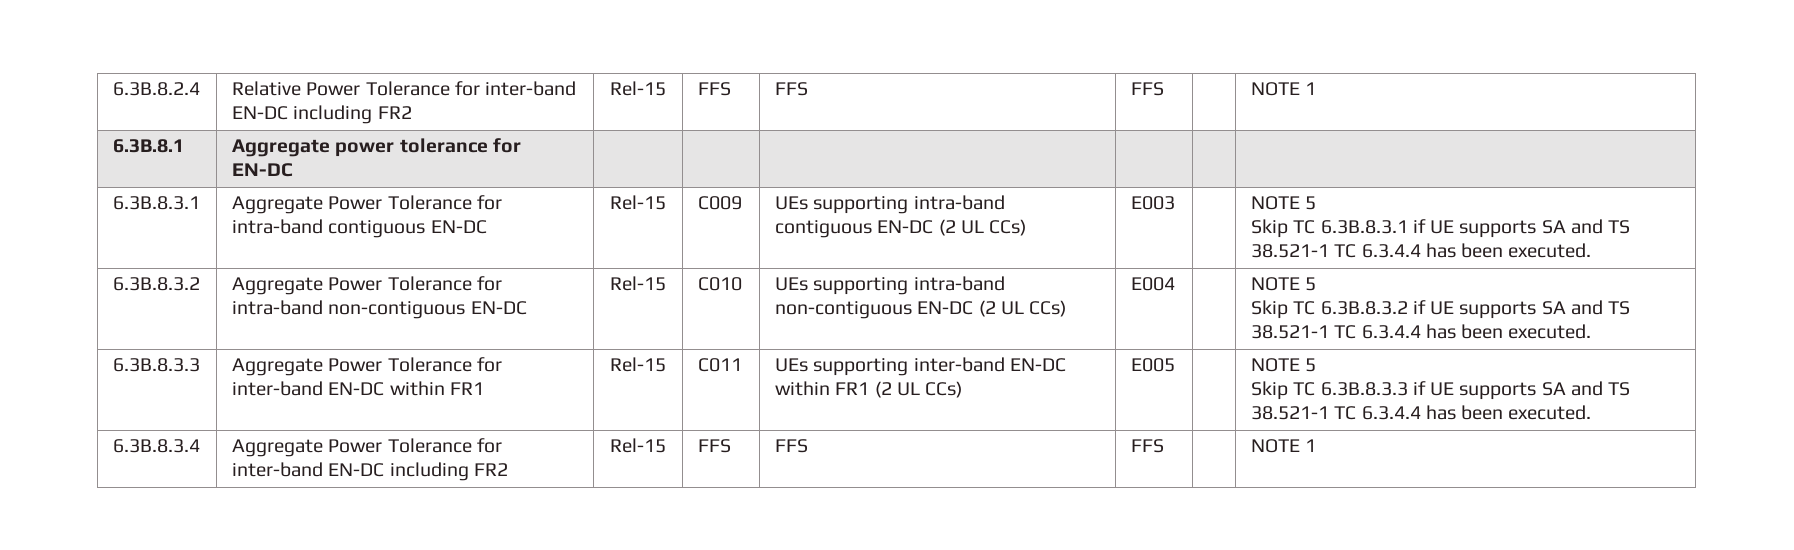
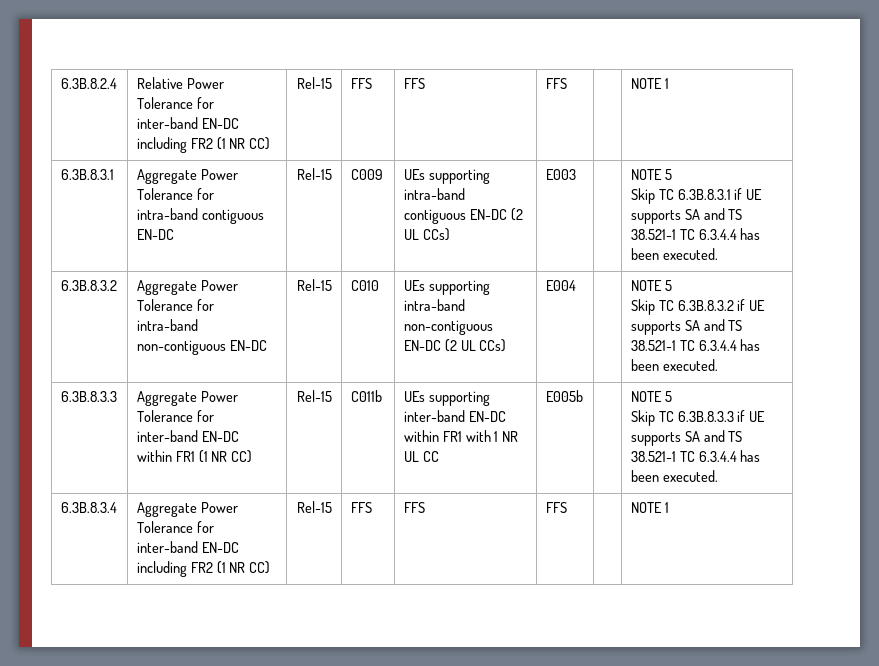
- 6.3B.8.2.4 | Relative Power Tolerance for inter-band EN-DC including FR2 | Rel-15 | FFS | FFS | FFS | | NOTE 1
- 6.3B.8.1 | Aggregate power tolerance for EN-DC | | | | | |
+ 6.3B.8.2.4 | Relative Power Tolerance for inter-band EN-DC including FR2 (1 NR CC) | Rel-15 | FFS | FFS | FFS | | NOTE 1
- Aggregate Power Tolerance for inter-band EN-DC within FR1 | Rel-15 | C011
+ Aggregate Power Tolerance for inter-band EN-DC within FR1 (1 NR CC) | Rel-15 | C011b
- UEs supporting inter-band EN-DC within FR1 (2 UL CCs) | E005
+ UEs supporting inter-band EN-DC within FR1 with 1 NR UL CC | E005b
- 6.3B.8.3.4 | Aggregate Power Tolerance for inter-band EN-DC including FR2 | Rel-15 | FFS | FFS | FFS | | NOTE 1
+ 6.3B.8.3.4 | Aggregate Power Tolerance for inter-band EN-DC including FR2 (1 NR CC) | Rel-15 | FFS | FFS | FFS | | NOTE 1

